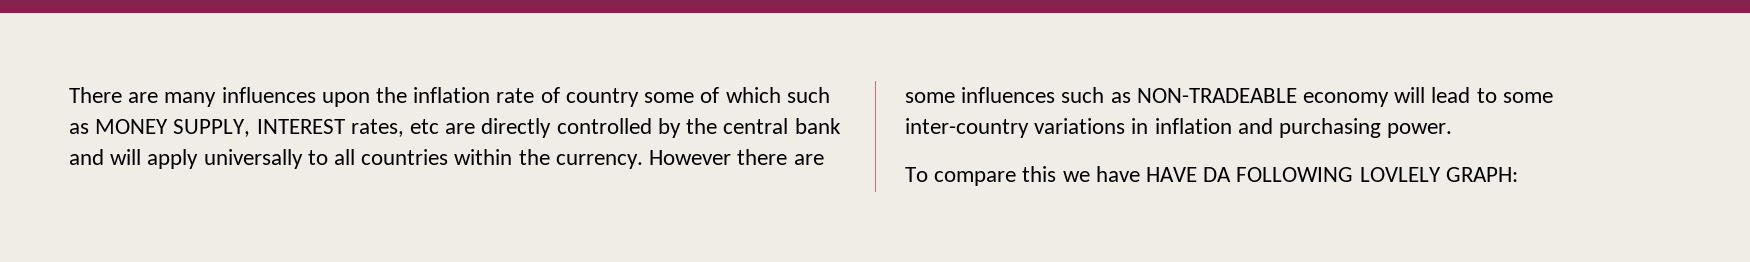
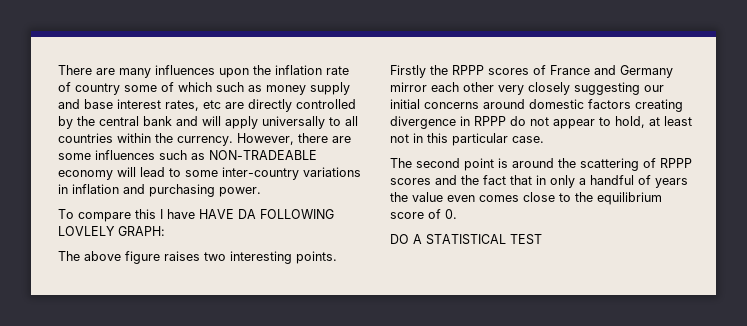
- There are many influences upon the inflation rate of country some of which such as MONEY SUPPLY, INTEREST rates, etc are directly controlled by the central bank and will apply universally to all countries within the currency.
+ There are many influences upon the inflation rate of country some of which such as money supply and base interest rates, etc are directly controlled by the central bank and will apply universally to all countries within the currency.
- However there are some influences such as NON-TRADEABLE economy will lead to some inter-country variations in inflation and purchasing power.
+ However, there are some influences such as NON-TRADEABLE economy will lead to some inter-country variations in inflation and purchasing power.
- To compare this we have HAVE DA FOLLOWING LOVLELY GRAPH:
+ To compare this I have HAVE DA FOLLOWING LOVLELY GRAPH:
+ The above figure raises two interesting points. Firstly the RPPP scores of France and Germany mirror each other very closely suggesting our initial concerns around domestic factors creating divergence in RPPP do not appear to hold, at least not in this particular case.
+ The second point is around the scattering of RPPP scores and the fact that in only a handful of years the value even comes close to the equilibrium score of 0.
+ DO A STATISTICAL TEST

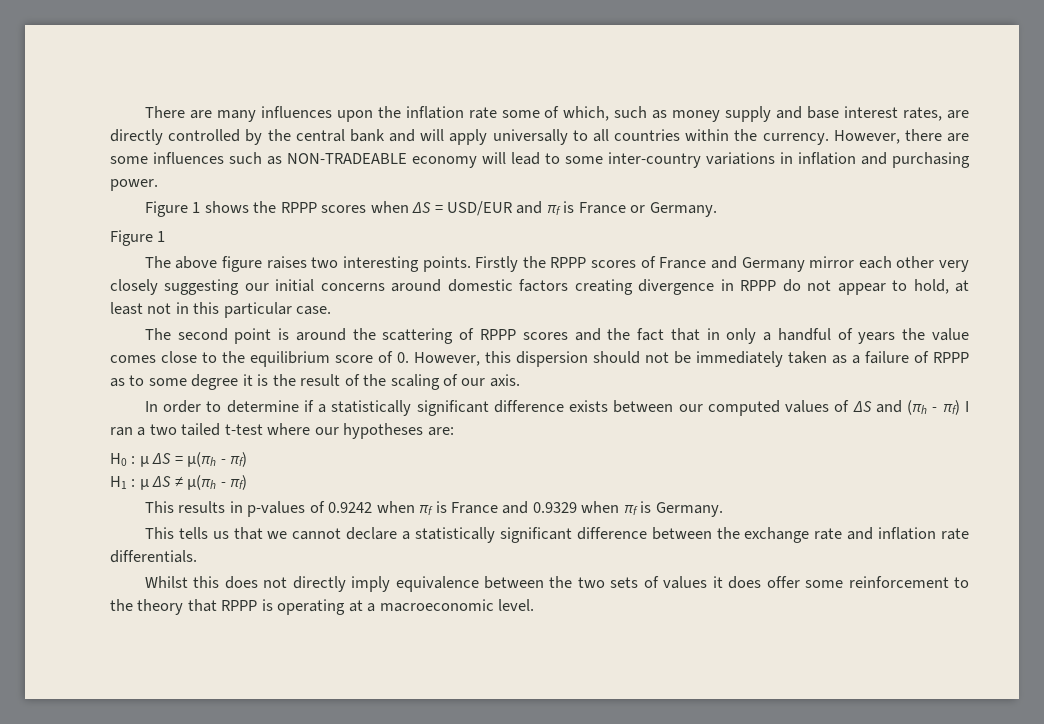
- There are many influences upon the inflation rate of country some of which such as money supply and base interest rates, etc are directly controlled by the central bank and will apply universally to all countries within the currency.
+ There are many influences upon the inflation rate some of which, such as money supply and base interest rates, are directly controlled by the central bank and will apply universally to all countries within the currency.
- To compare this I have HAVE DA FOLLOWING LOVLELY GRAPH:
+ Figure 1 shows the RPPP scores when ΔS = USD/EUR and πf is France or Germany.
+ Figure 1
- The second point is around the scattering of RPPP scores and the fact that in only a handful of years the value even comes close to the equilibrium score of 0.
- DO A STATISTICAL TEST
+ The second point is around the scattering of RPPP scores and the fact that in only a handful of years the value comes close to the equilibrium score of 0. However, this dispersion should not be immediately taken as a failure of RPPP as to some degree it is the result of the scaling of our axis.
+ In order to determine if a statistically significant difference exists between our computed values of ΔS and (πh - πf) I ran a two tailed t-test where our hypotheses are:
+ H0 : µ ΔS = µ(πh - πf)
+ H1 : µ ΔS ≠ µ(πh - πf)
+ This results in p-values of 0.9242 when πf is France and 0.9329 when πf is Germany.
+ This tells us that we cannot declare a statistically significant difference between the exchange rate and inflation rate differentials.
+ Whilst this does not directly imply equivalence between the two sets of values it does offer some reinforcement to the theory that RPPP is operating at a macroeconomic level.

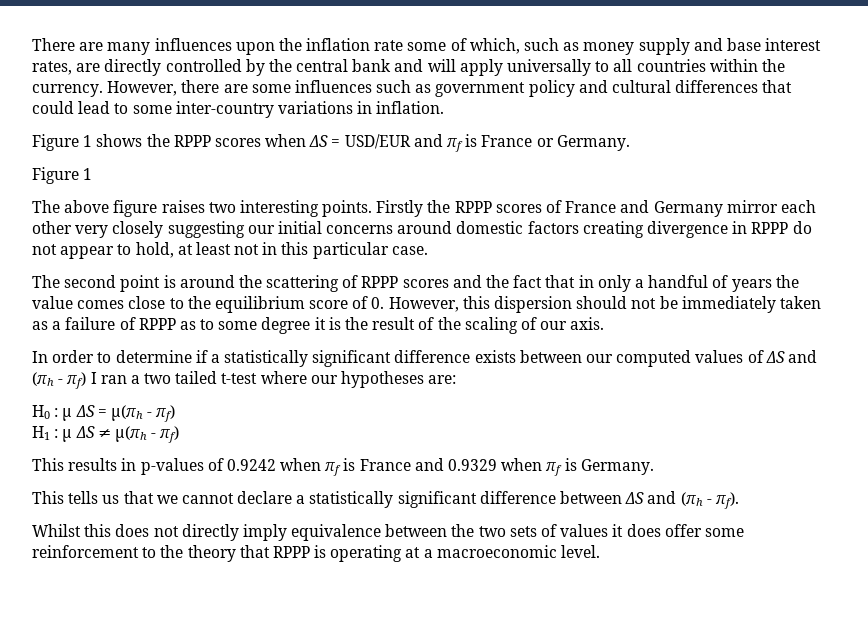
- However, there are some influences such as NON-TRADEABLE economy will lead to some inter-country variations in inflation and purchasing power.
+ However, there are some influences such as government policy and cultural differences that could lead to some inter-country variations in inflation.
- This tells us that we cannot declare a statistically significant difference between the exchange rate and inflation rate differentials.
+ This tells us that we cannot declare a statistically significant difference between ΔS and (πh - πf).

